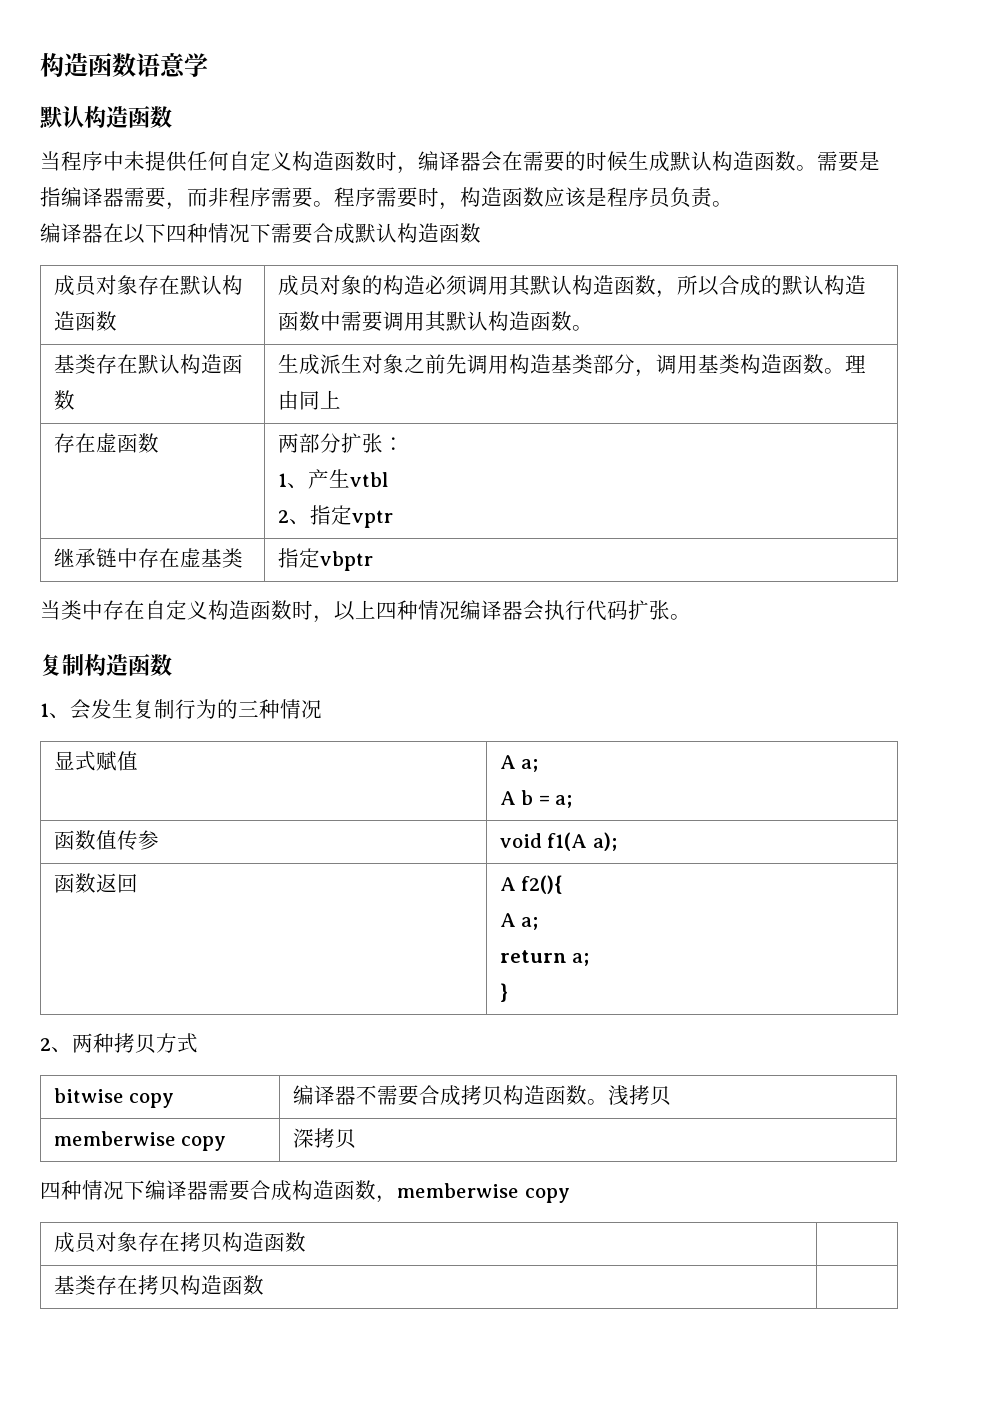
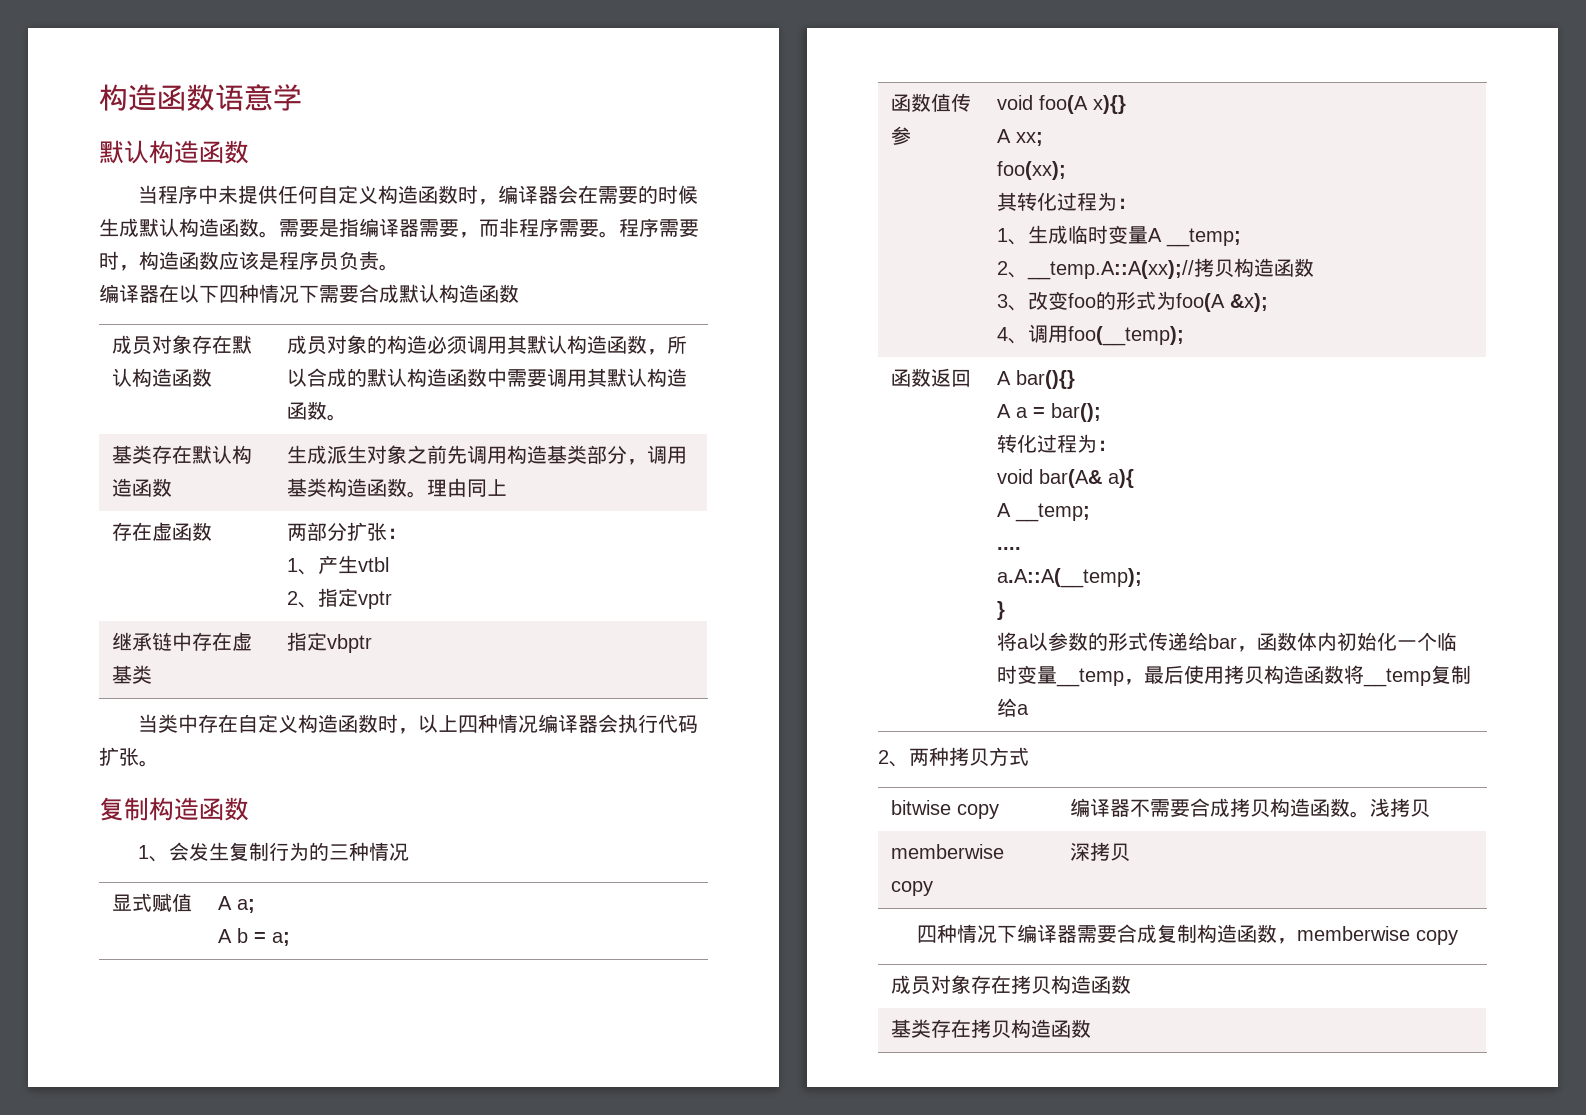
- 函数值传参 | void f1(A a);
+ 函数值传参 | void foo(A x){}
+ A xx;
+ foo(xx);
+ 其转化过程为：
+ 1、生成临时变量A __temp;
+ 2、__temp.A::A(xx);//拷贝构造函数
+ 3、改变foo的形式为foo(A &x);
+ 4、调用foo(__temp);
- A f2(){
- A a;
- return a;
+ A bar(){}
+ A a = bar();
+ 转化过程为：
+ void bar(A& a){
+ A __temp;
+ ....
+ a.A::A(__temp);
  }
+ 将a以参数的形式传递给bar，函数体内初始化一个临时变量__temp，最后使用拷贝构造函数将__temp复制给a
- 四种情况下编译器需要合成构造函数，memberwise copy
+ 四种情况下编译器需要合成复制构造函数，memberwise copy

